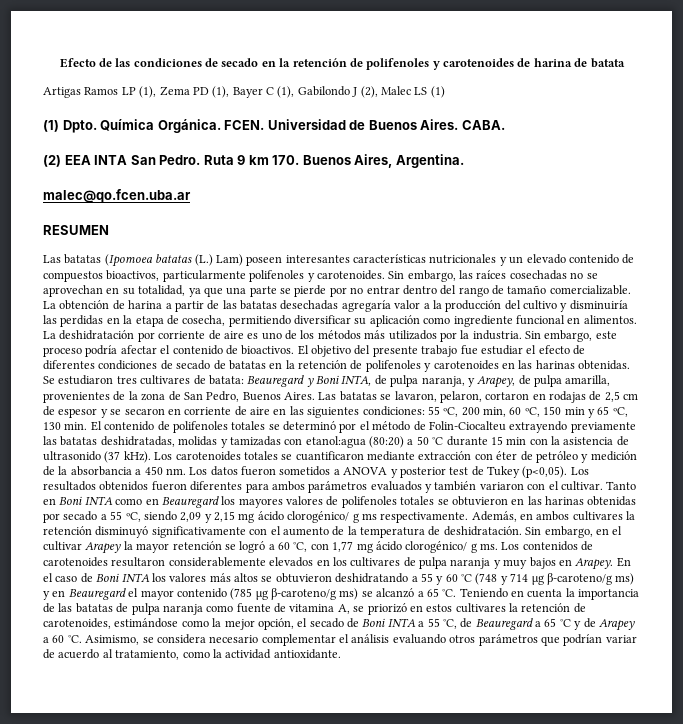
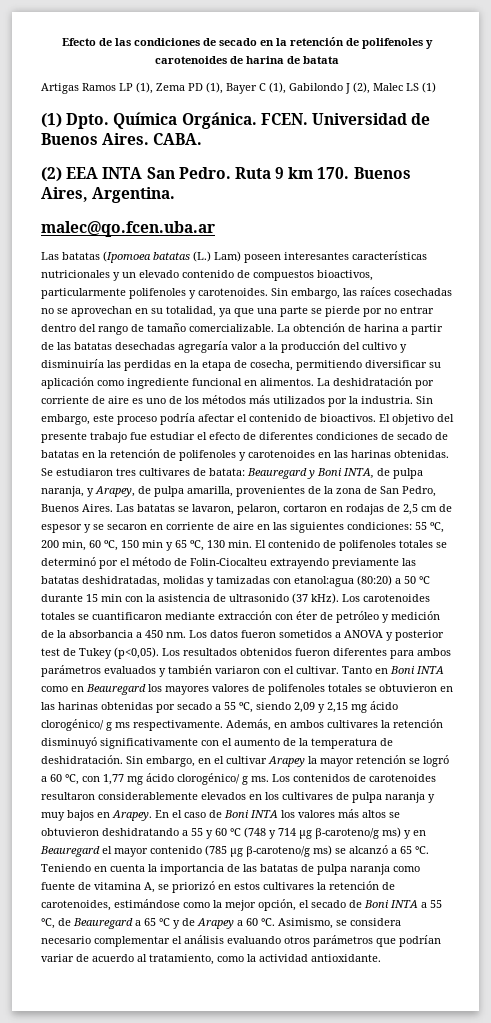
- RESUMEN

